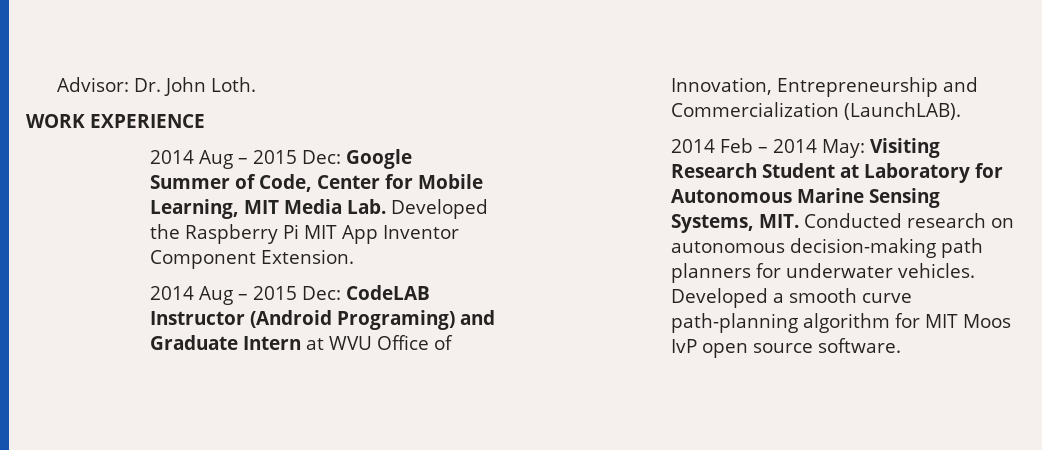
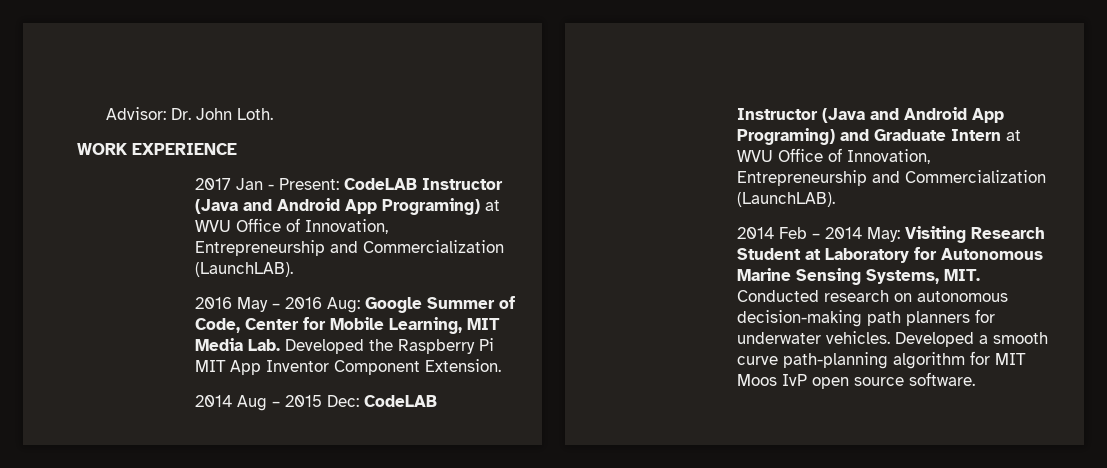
- 2014 Aug – 2015 Dec: Google Summer of Code, Center for Mobile Learning, MIT Media Lab. Developed the Raspberry Pi MIT App Inventor Component Extension.
+ 2017 Jan - Present: CodeLAB Instructor (Java and Android App Programing) at WVU Office of Innovation, Entrepreneurship and Commercialization (LaunchLAB).
+ 2016 May – 2016 Aug: Google Summer of Code, Center for Mobile Learning, MIT Media Lab. Developed the Raspberry Pi MIT App Inventor Component Extension.
- 2014 Aug – 2015 Dec: CodeLAB Instructor (Android Programing) and Graduate Intern at WVU Office of Innovation, Entrepreneurship and Commercialization (LaunchLAB).
+ 2014 Aug – 2015 Dec: CodeLAB Instructor (Java and Android App Programing) and Graduate Intern at WVU Office of Innovation, Entrepreneurship and Commercialization (LaunchLAB).

